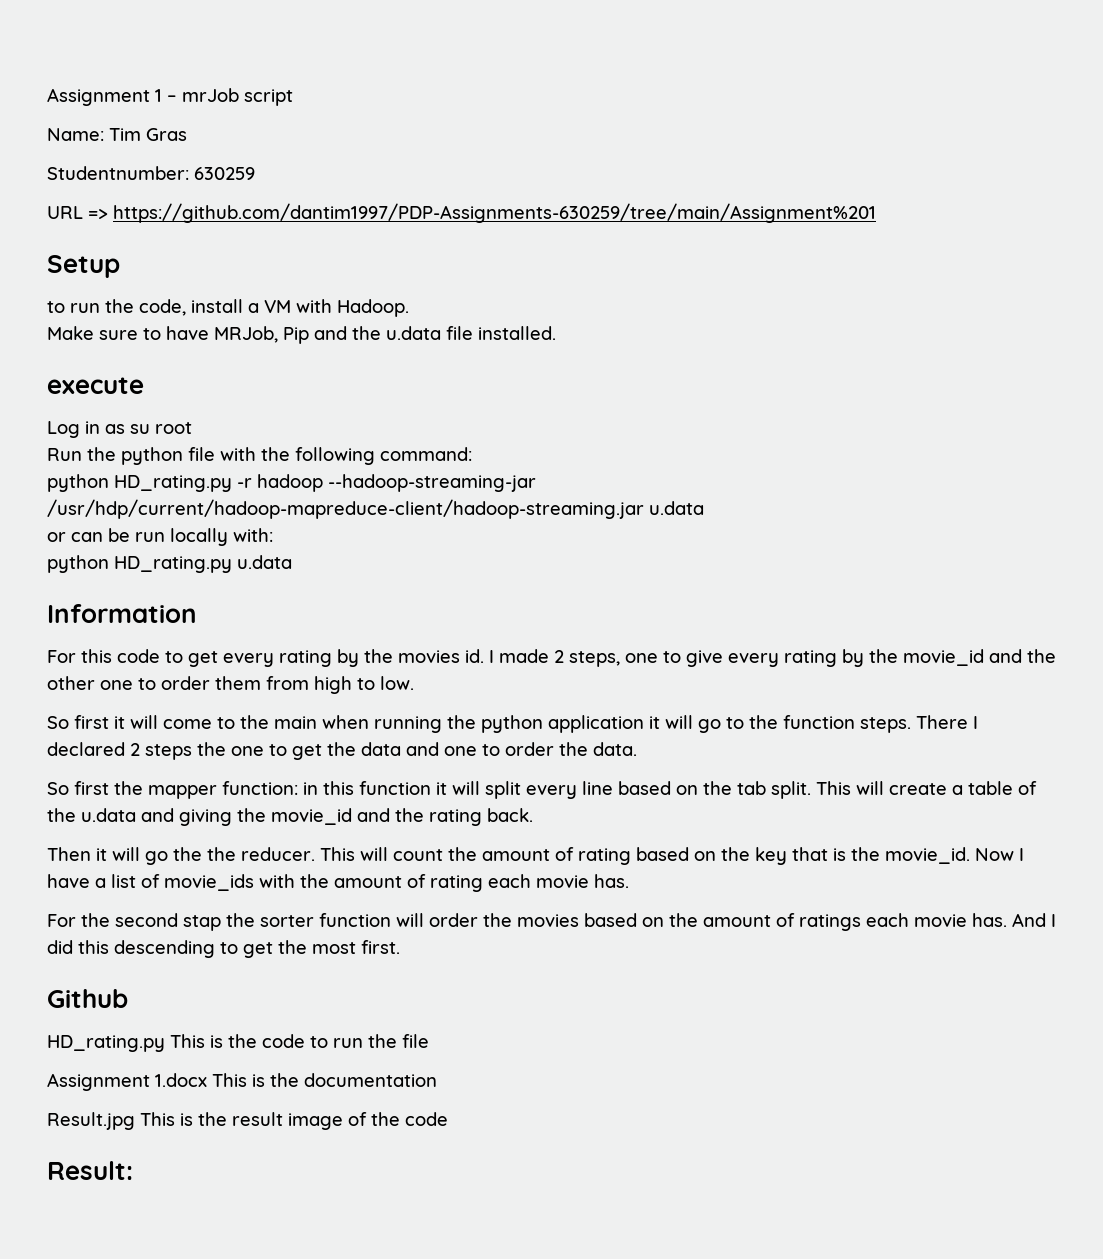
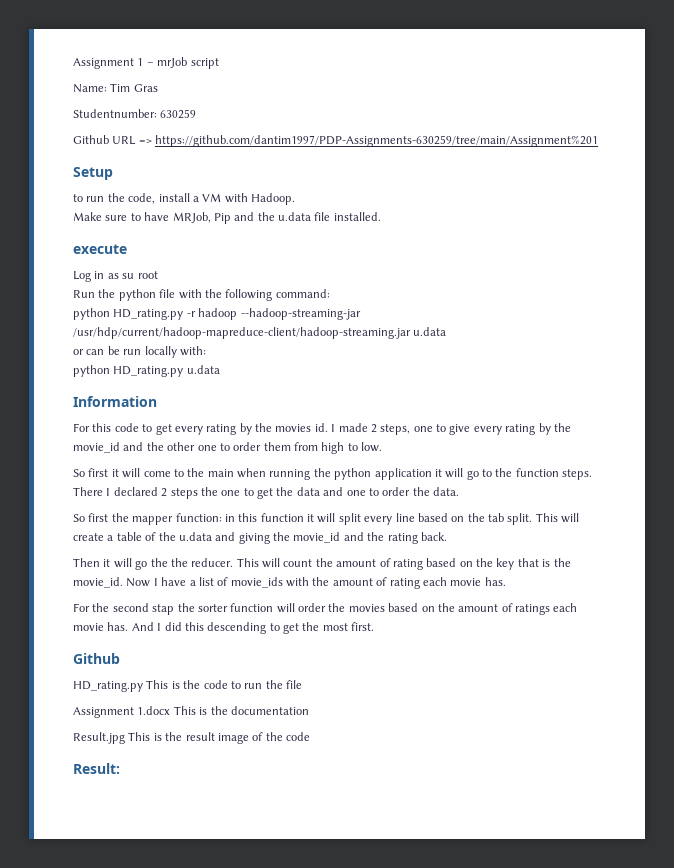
- URL => https://github.com/dantim1997/PDP-Assignments-630259/tree/main/Assignment%201
+ Github URL => https://github.com/dantim1997/PDP-Assignments-630259/tree/main/Assignment%201

